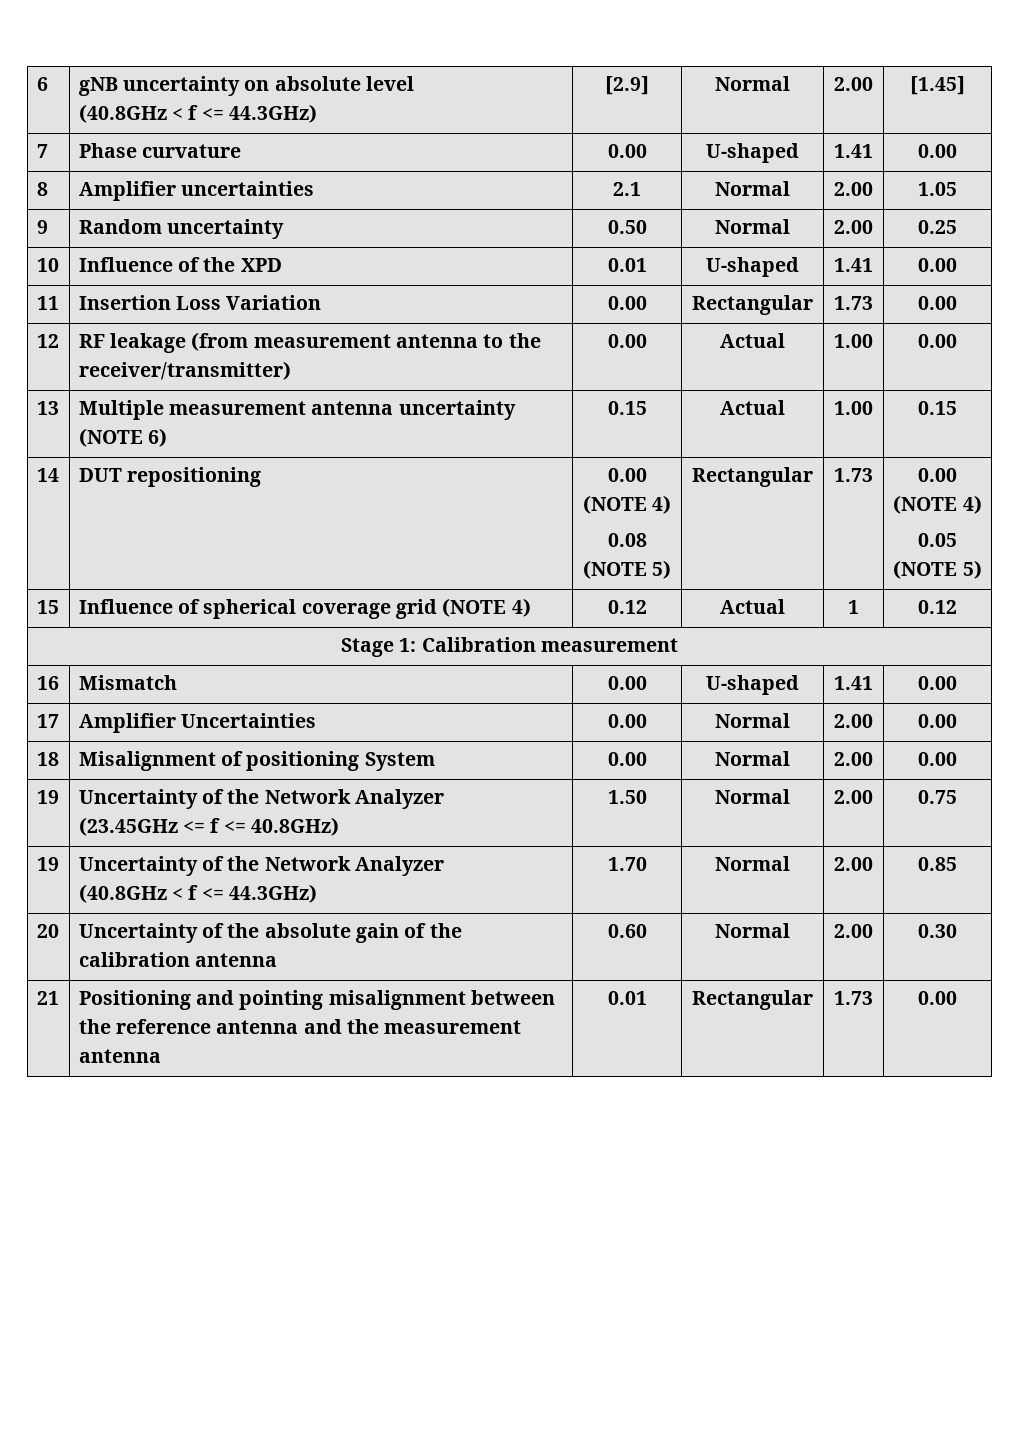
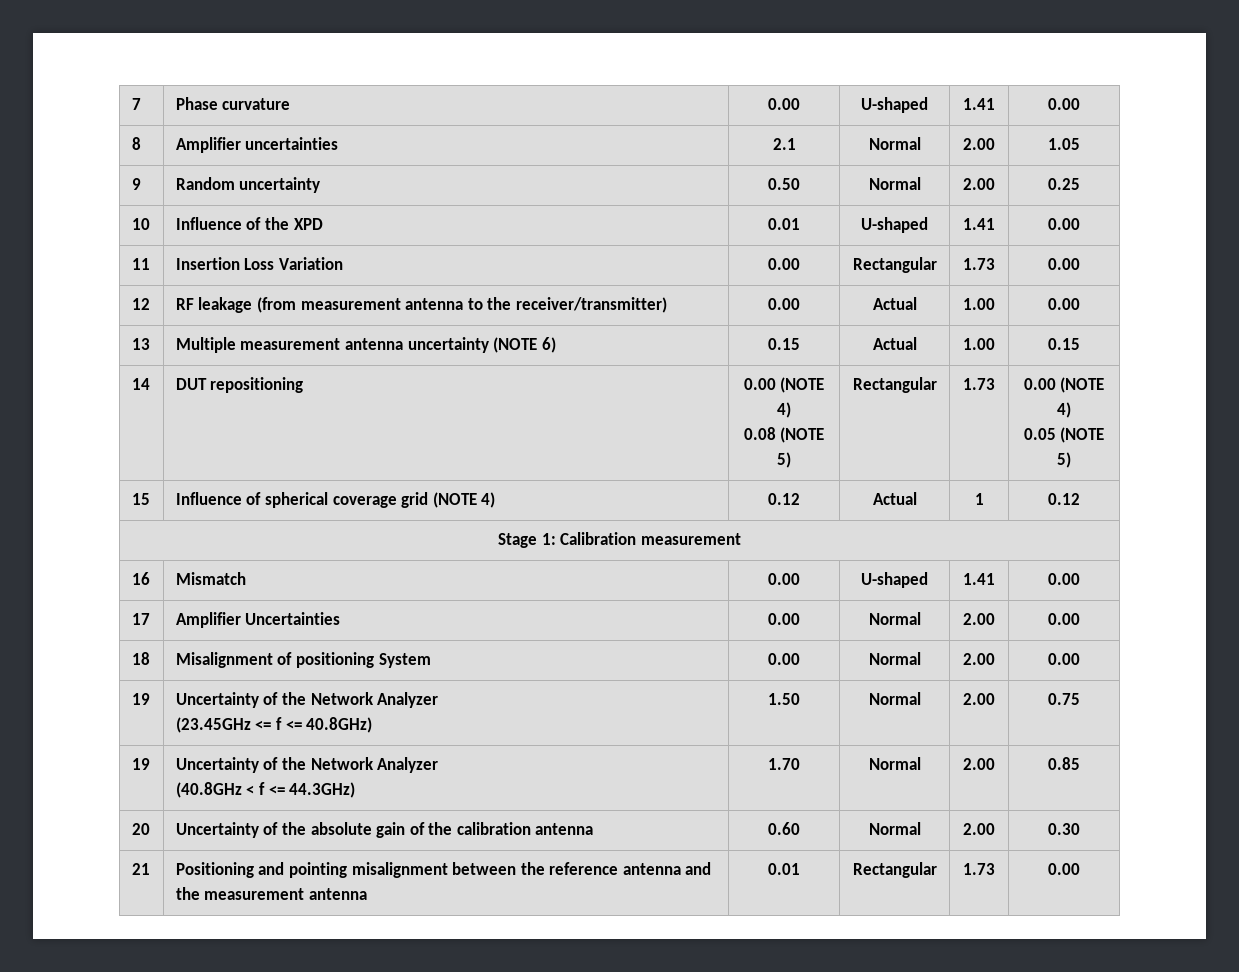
- 6 | gNB uncertainty on absolute level
- (40.8GHz < f <= 44.3GHz) | [2.9] | Normal | 2.00 | [1.45]

